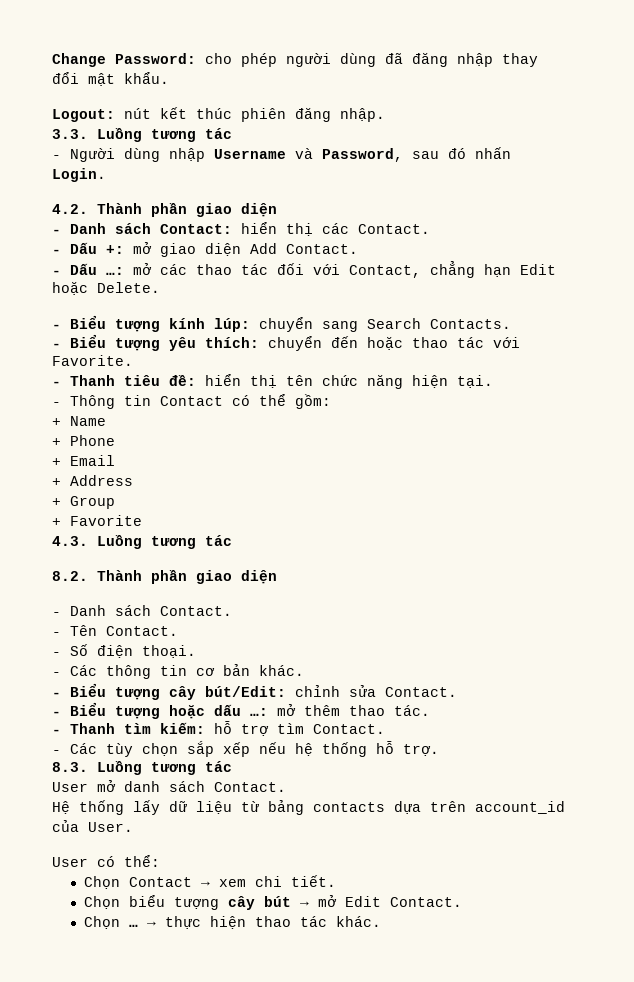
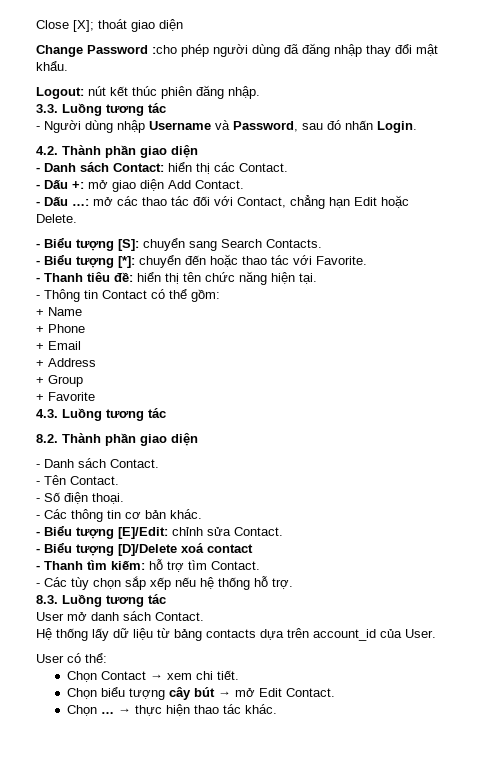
- Change Password: cho phép người dùng đã đăng nhập thay đổi mật khẩu.
+ Close [X]; thoát giao diện
+ Change Password :cho phép người dùng đã đăng nhập thay đổi mật khẩu.
- - Biểu tượng kính lúp: chuyển sang Search Contacts.
+ - Biểu tượng [S]: chuyển sang Search Contacts.
- - Biểu tượng yêu thích: chuyển đến hoặc thao tác với Favorite.
+ - Biểu tượng [*]: chuyển đến hoặc thao tác với Favorite.
- - Biểu tượng cây bút/Edit: chỉnh sửa Contact.
+ - Biểu tượng [E]/Edit: chỉnh sửa Contact.
- - Biểu tượng hoặc dấu …: mở thêm thao tác.
+ - Biểu tượng [D]/Delete xoá contact

